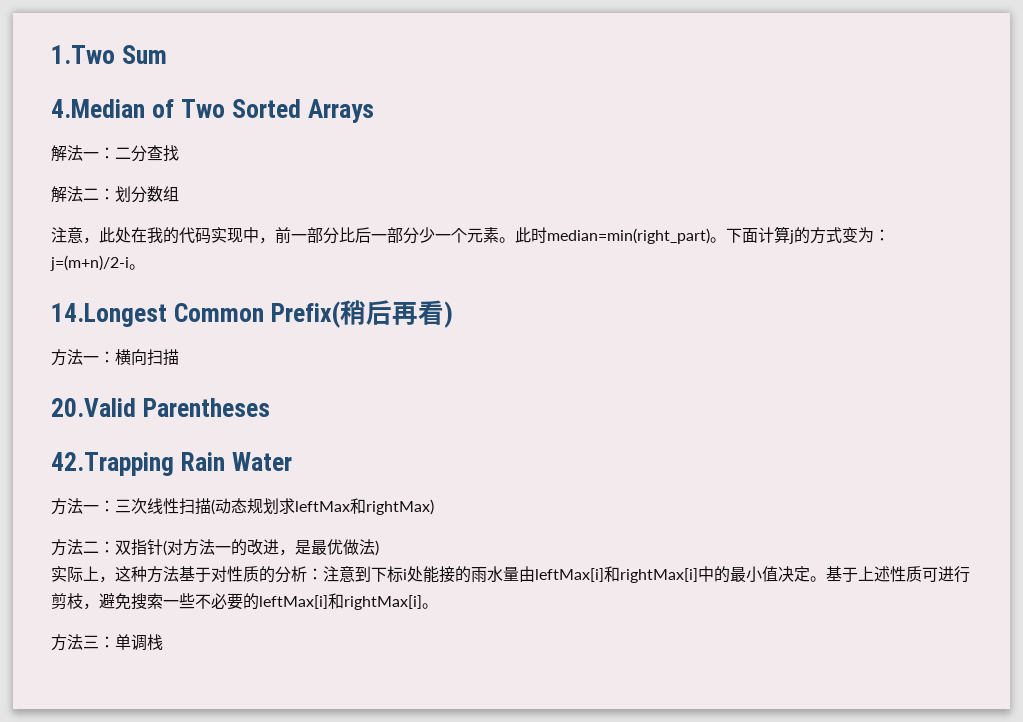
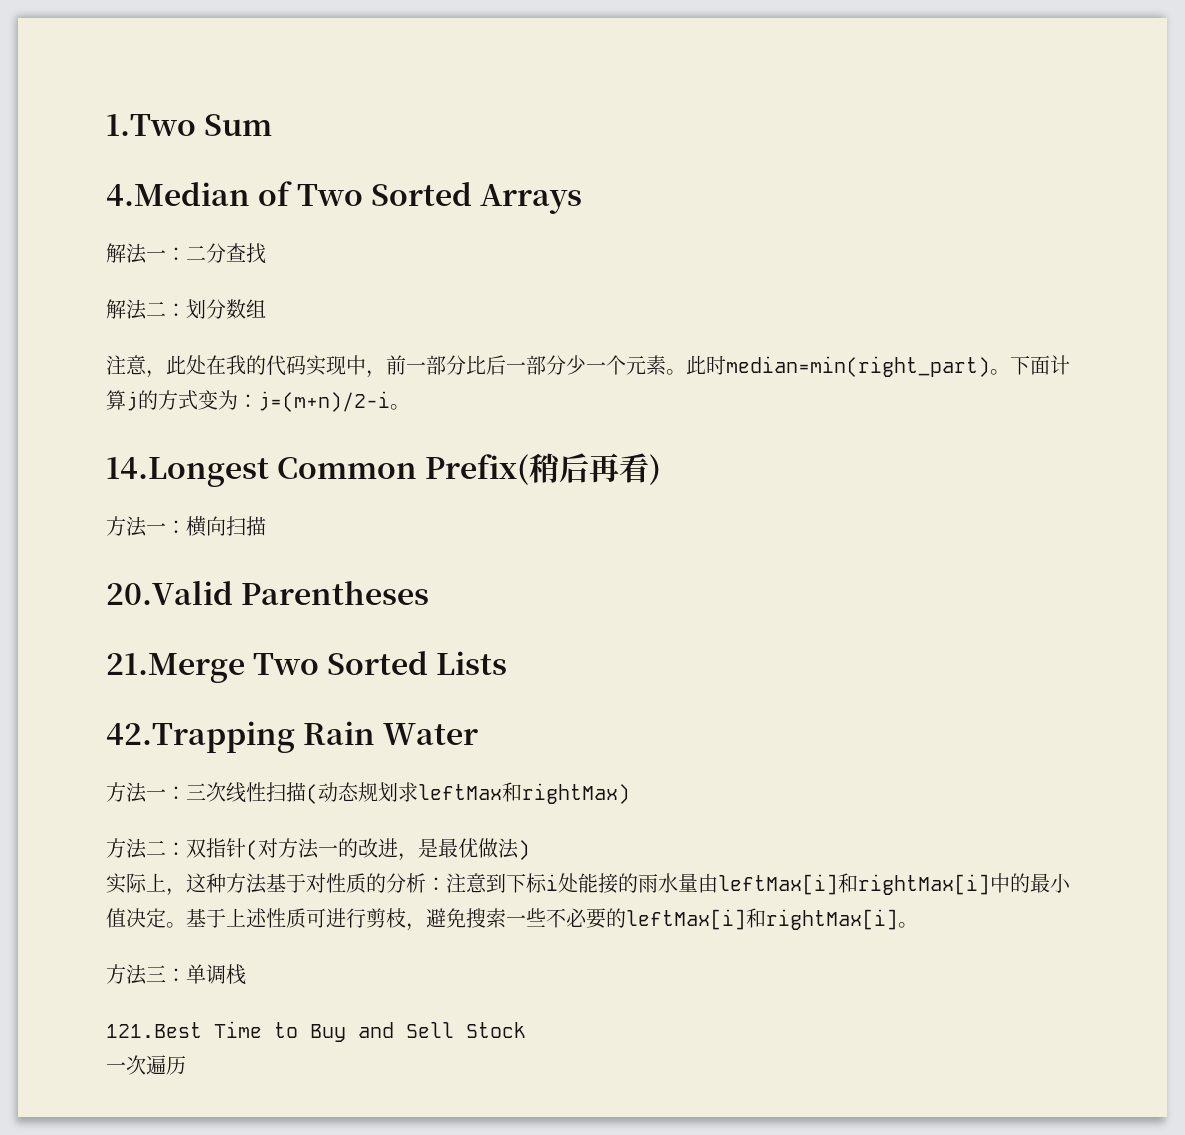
+ 21.Merge Two Sorted Lists
+ 121.Best Time to Buy and Sell Stock
+ 一次遍历

